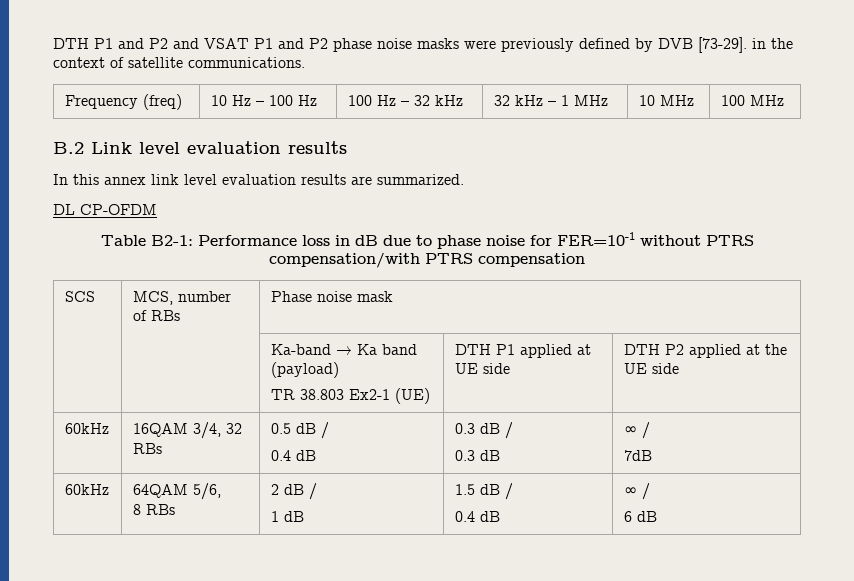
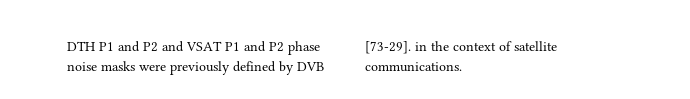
- Frequency (freq) | 10 Hz – 100 Hz | 100 Hz – 32 kHz | 32 kHz – 1 MHz | 10 MHz | 100 MHz
- B.2 Link level evaluation results
- In this annex link level evaluation results are summarized.
- DL CP-OFDM
- Table B2-1: Performance loss in dB due to phase noise for FER=10-1 without PTRS compensation/with PTRS compensation
- SCS | MCS, number of RBs | Phase noise mask
- | | Ka-band → Ka band (payload)
- TR 38.803 Ex2-1 (UE) | DTH P1 applied at UE side | DTH P2 applied at the UE side
- 60kHz | 16QAM 3/4, 32 RBs | 0.5 dB /
- 0.4 dB | 0.3 dB /
- 0.3 dB | ∞ /
- 7dB
- 60kHz | 64QAM 5/6,
- 8 RBs | 2 dB /
- 1 dB | 1.5 dB /
- 0.4 dB | ∞ /
- 6 dB

